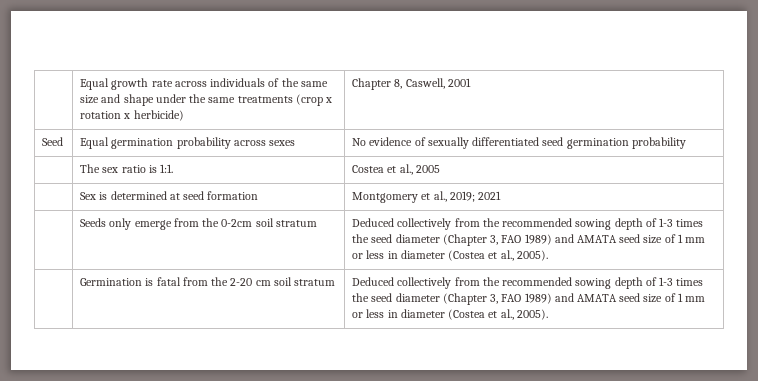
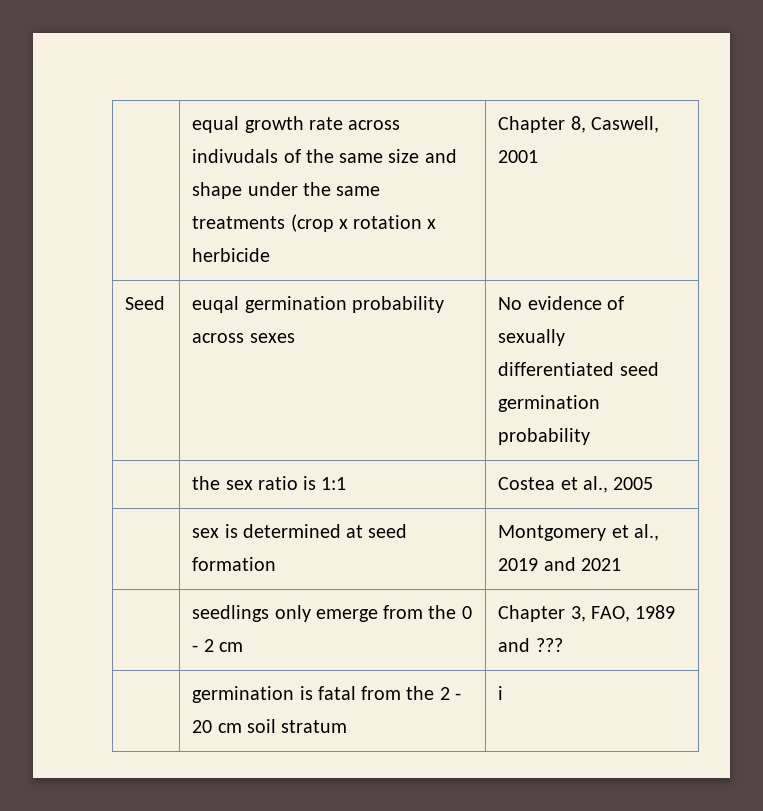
- | Equal growth rate across individuals of the same size and shape under the same treatments (crop x rotation x herbicide) | Chapter 8, Caswell, 2001
+ | equal growth rate across indivudals of the same size and shape under the same treatments (crop x rotation x herbicide | Chapter 8, Caswell, 2001
- Seed | Equal germination probability across sexes | No evidence of sexually differentiated seed germination probability
+ Seed | euqal germination probability across sexes | No evidence of sexually differentiated seed germination probability
- | The sex ratio is 1:1. | Costea et al., 2005
+ | the sex ratio is 1:1 | Costea et al., 2005
- | Sex is determined at seed formation | Montgomery et al., 2019; 2021
+ | sex is determined at seed formation | Montgomery et al., 2019 and 2021
- | Seeds only emerge from the 0-2cm soil stratum | Deduced collectively from the recommended sowing depth of 1-3 times the seed diameter (Chapter 3, FAO 1989) and AMATA seed size of 1 mm or less in diameter (Costea et al., 2005).
- | Germination is fatal from the 2-20 cm soil stratum | Deduced collectively from the recommended sowing depth of 1-3 times the seed diameter (Chapter 3, FAO 1989) and AMATA seed size of 1 mm or less in diameter (Costea et al., 2005).
+ | seedlings only emerge from the 0 - 2 cm | Chapter 3, FAO, 1989 and ???
+ | germination is fatal from the 2 - 20 cm soil stratum | i

